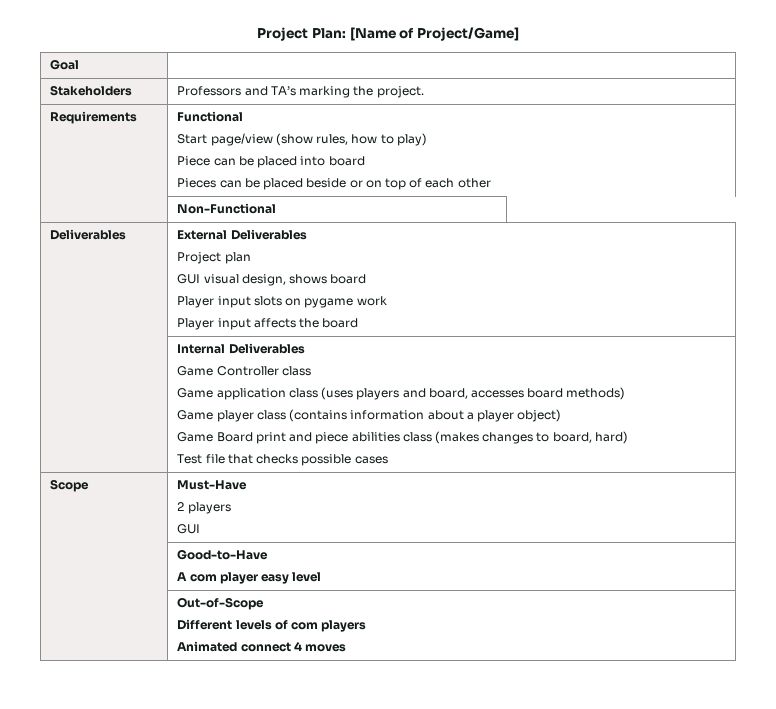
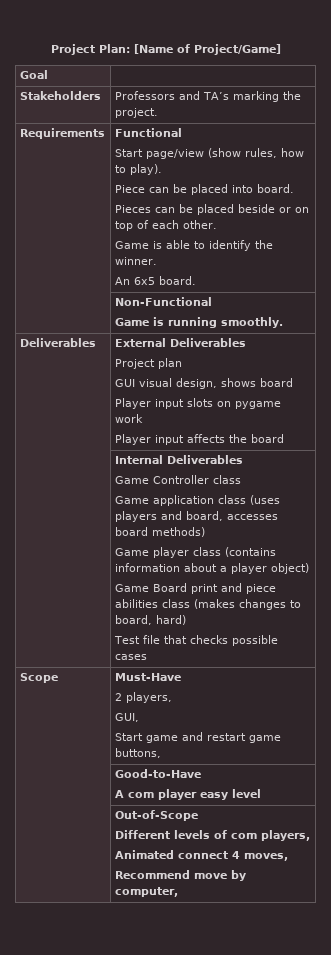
  Requirements | Functional
- Start page/view (show rules, how to play)
- Piece can be placed into board
- Pieces can be placed beside or on top of each other
+ Start page/view (show rules, how to play).
+ Piece can be placed into board.
+ Pieces can be placed beside or on top of each other.
+ Game is able to identify the winner.
+ An 6x5 board.
  | Non-Functional
+ Game is running smoothly.
  Scope | Must-Have
- 2 players
- GUI
+ 2 players,
+ GUI,
+ Start game and restart game buttons,
  | Out-of-Scope
- Different levels of com players
- Animated connect 4 moves
+ Different levels of com players,
+ Animated connect 4 moves,
+ Recommend move by computer,

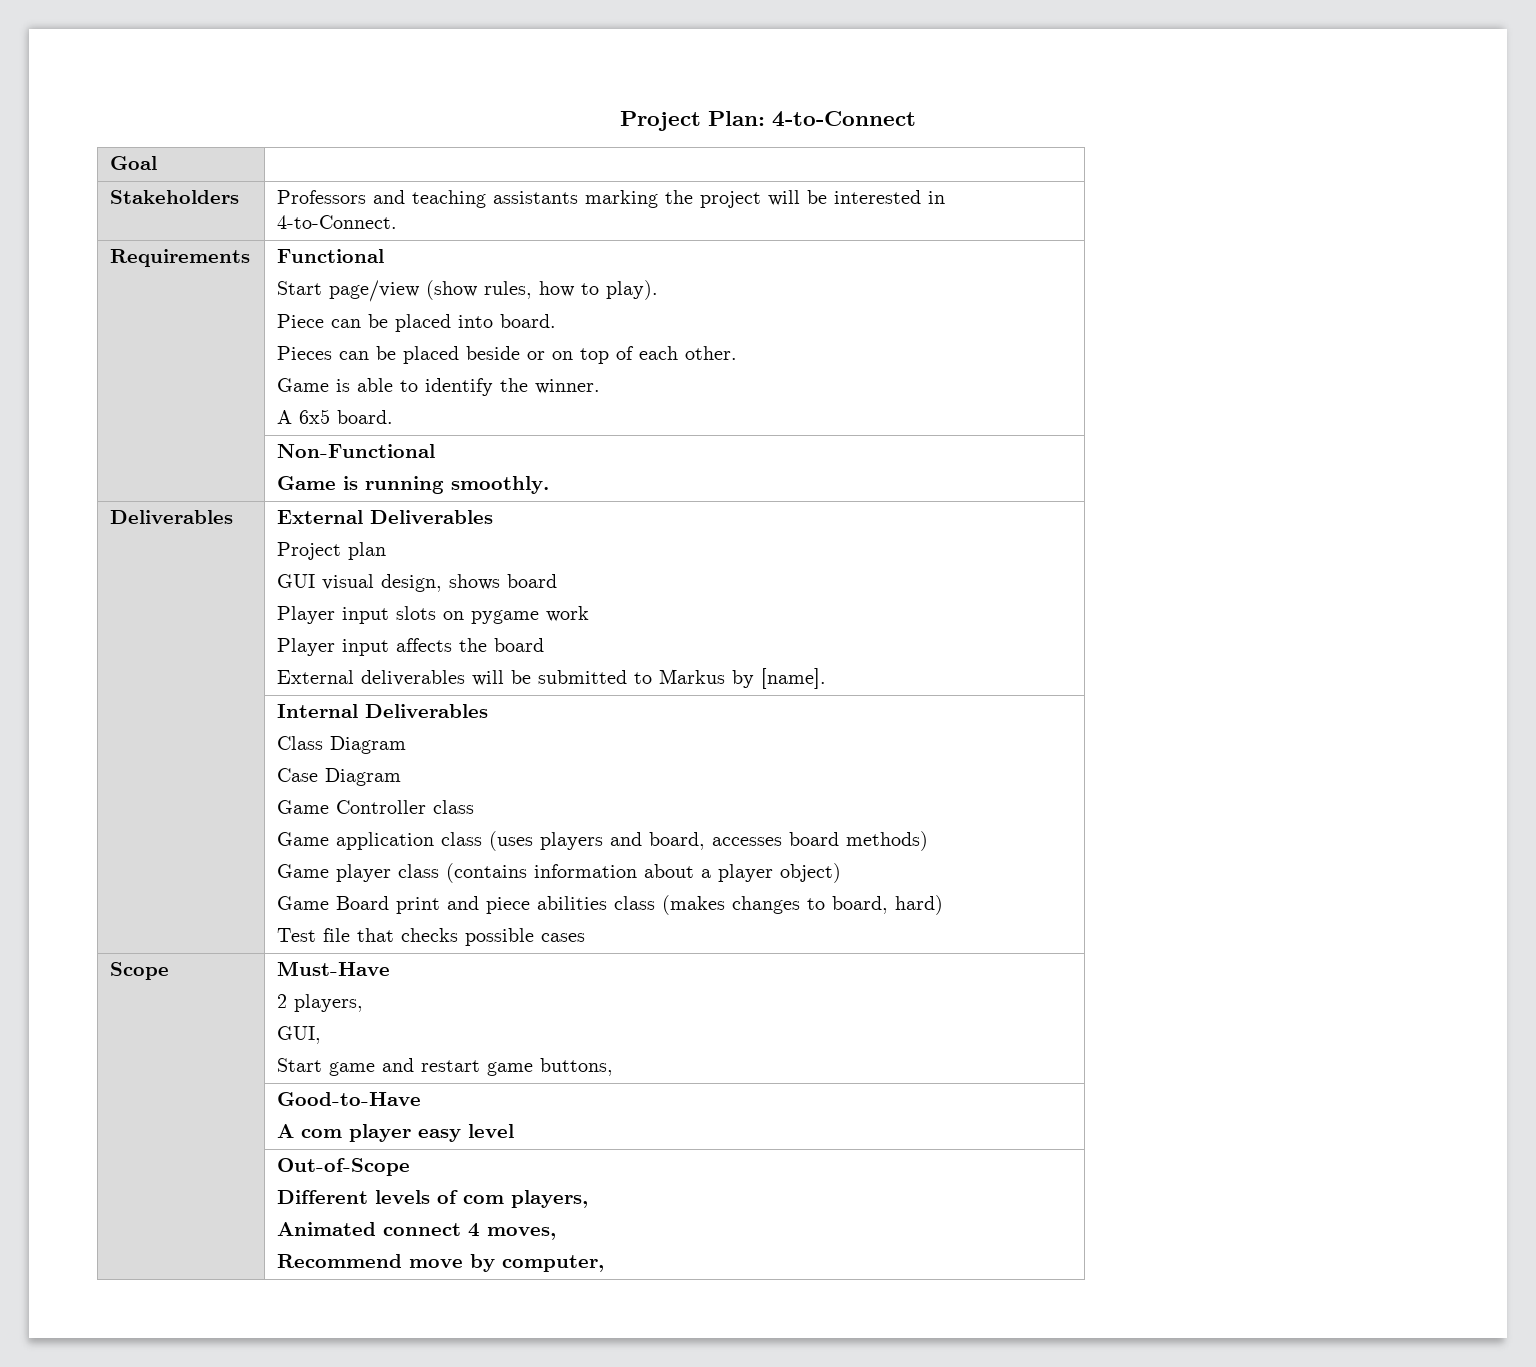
- Project Plan: [Name of Project/Game]
+ Project Plan: 4-to-Connect
- Stakeholders | Professors and TA’s marking the project.
+ Stakeholders | Professors and teaching assistants marking the project will be interested in 4-to-Connect.
  Requirements | Functional
  Start page/view (show rules, how to play).
  Piece can be placed into board.
  Pieces can be placed beside or on top of each other.
  Game is able to identify the winner.
- An 6x5 board.
+ A 6x5 board.
  Deliverables | External Deliverables
  Project plan
  GUI visual design, shows board
  Player input slots on pygame work
  Player input affects the board
+ External deliverables will be submitted to Markus by [name].
  | Internal Deliverables
+ Class Diagram
+ Case Diagram

